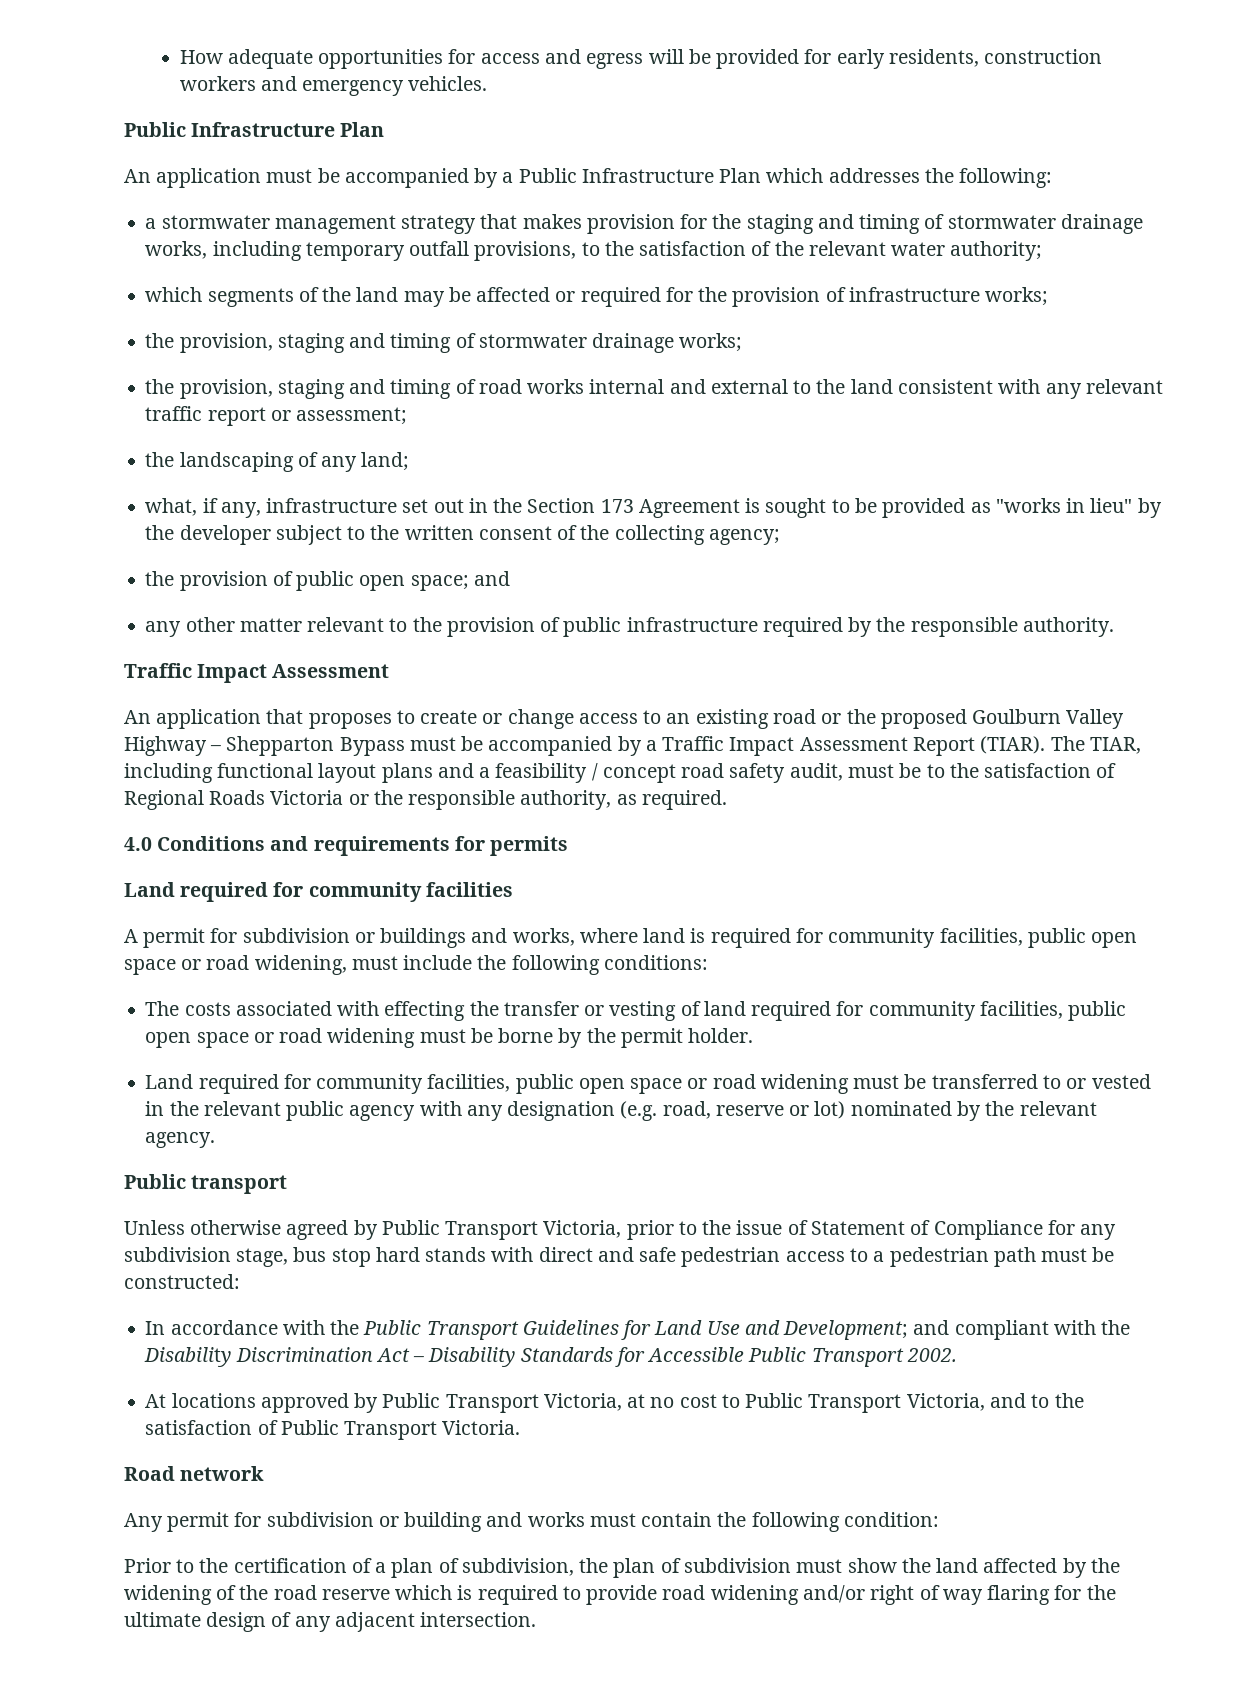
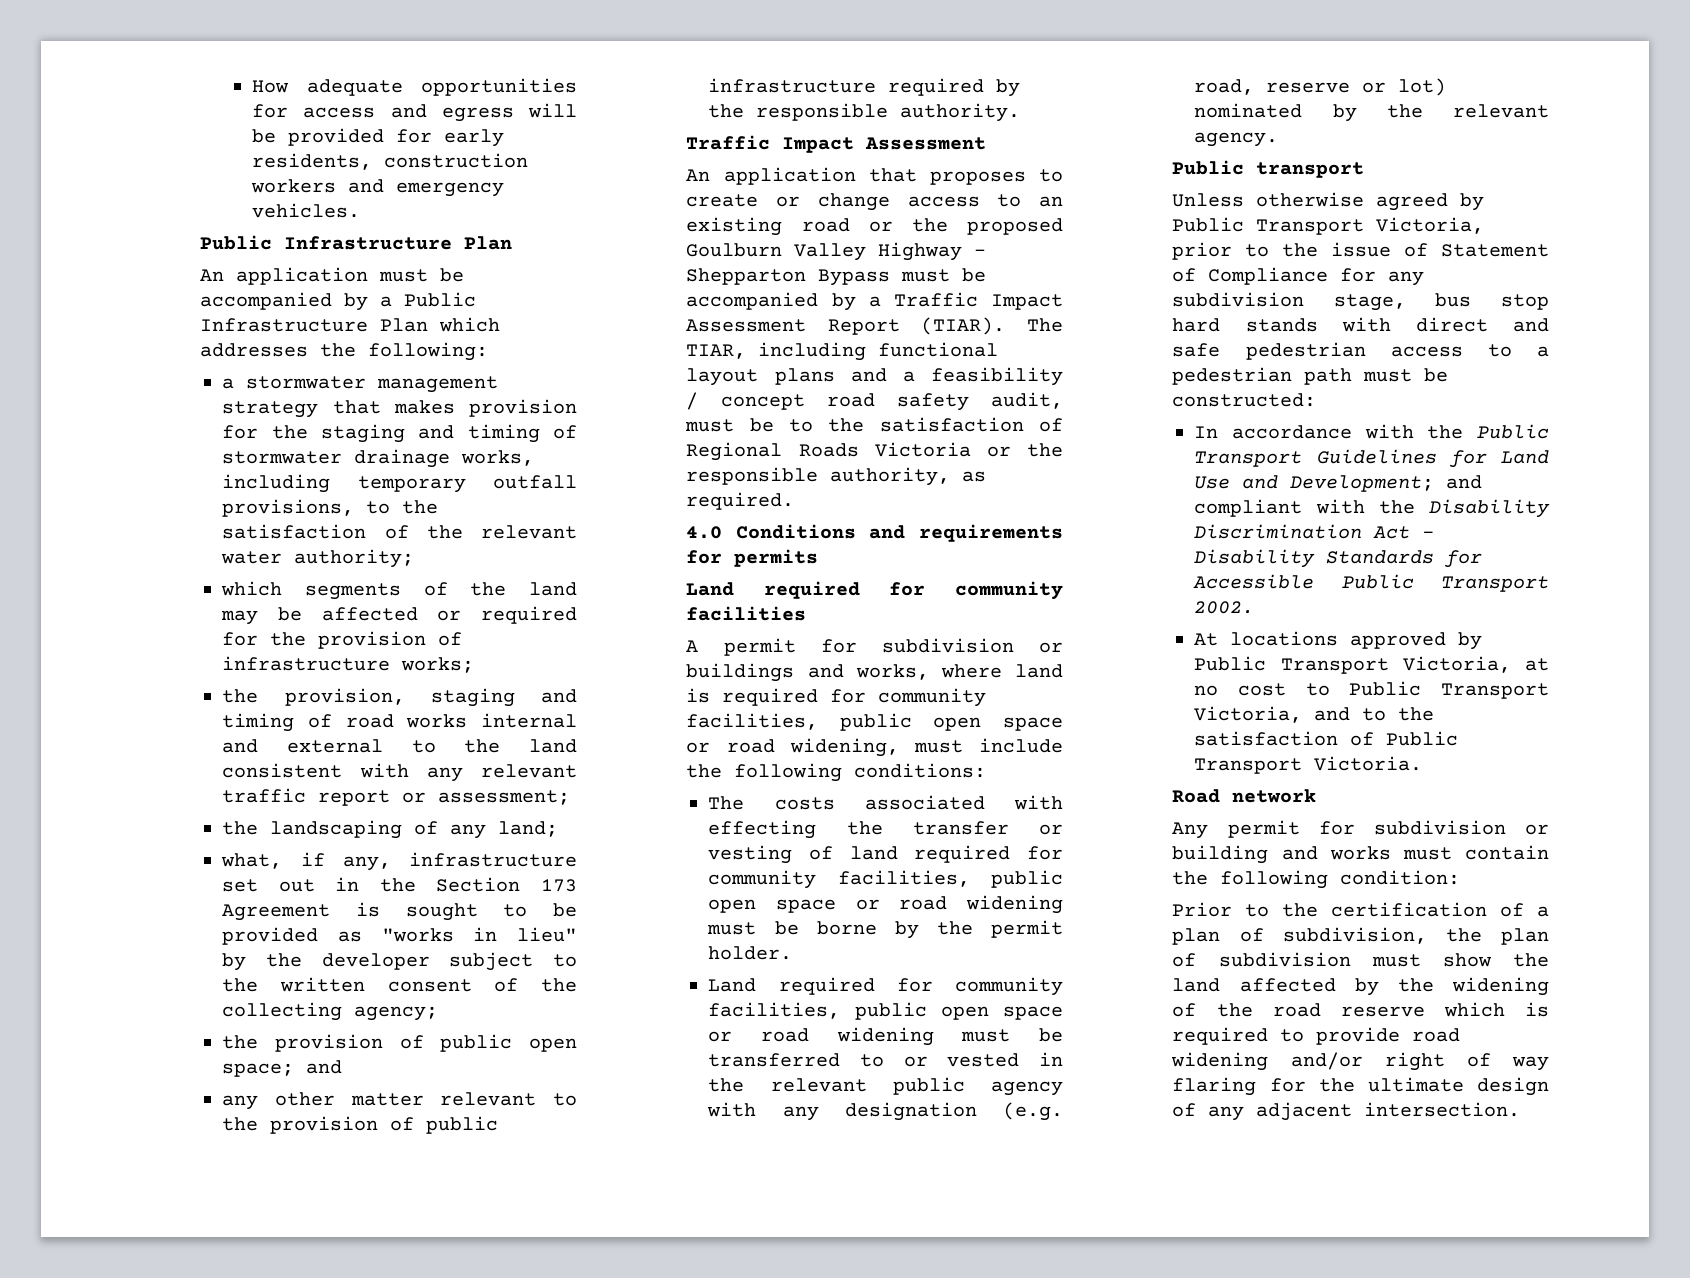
- the provision, staging and timing of stormwater drainage works;

